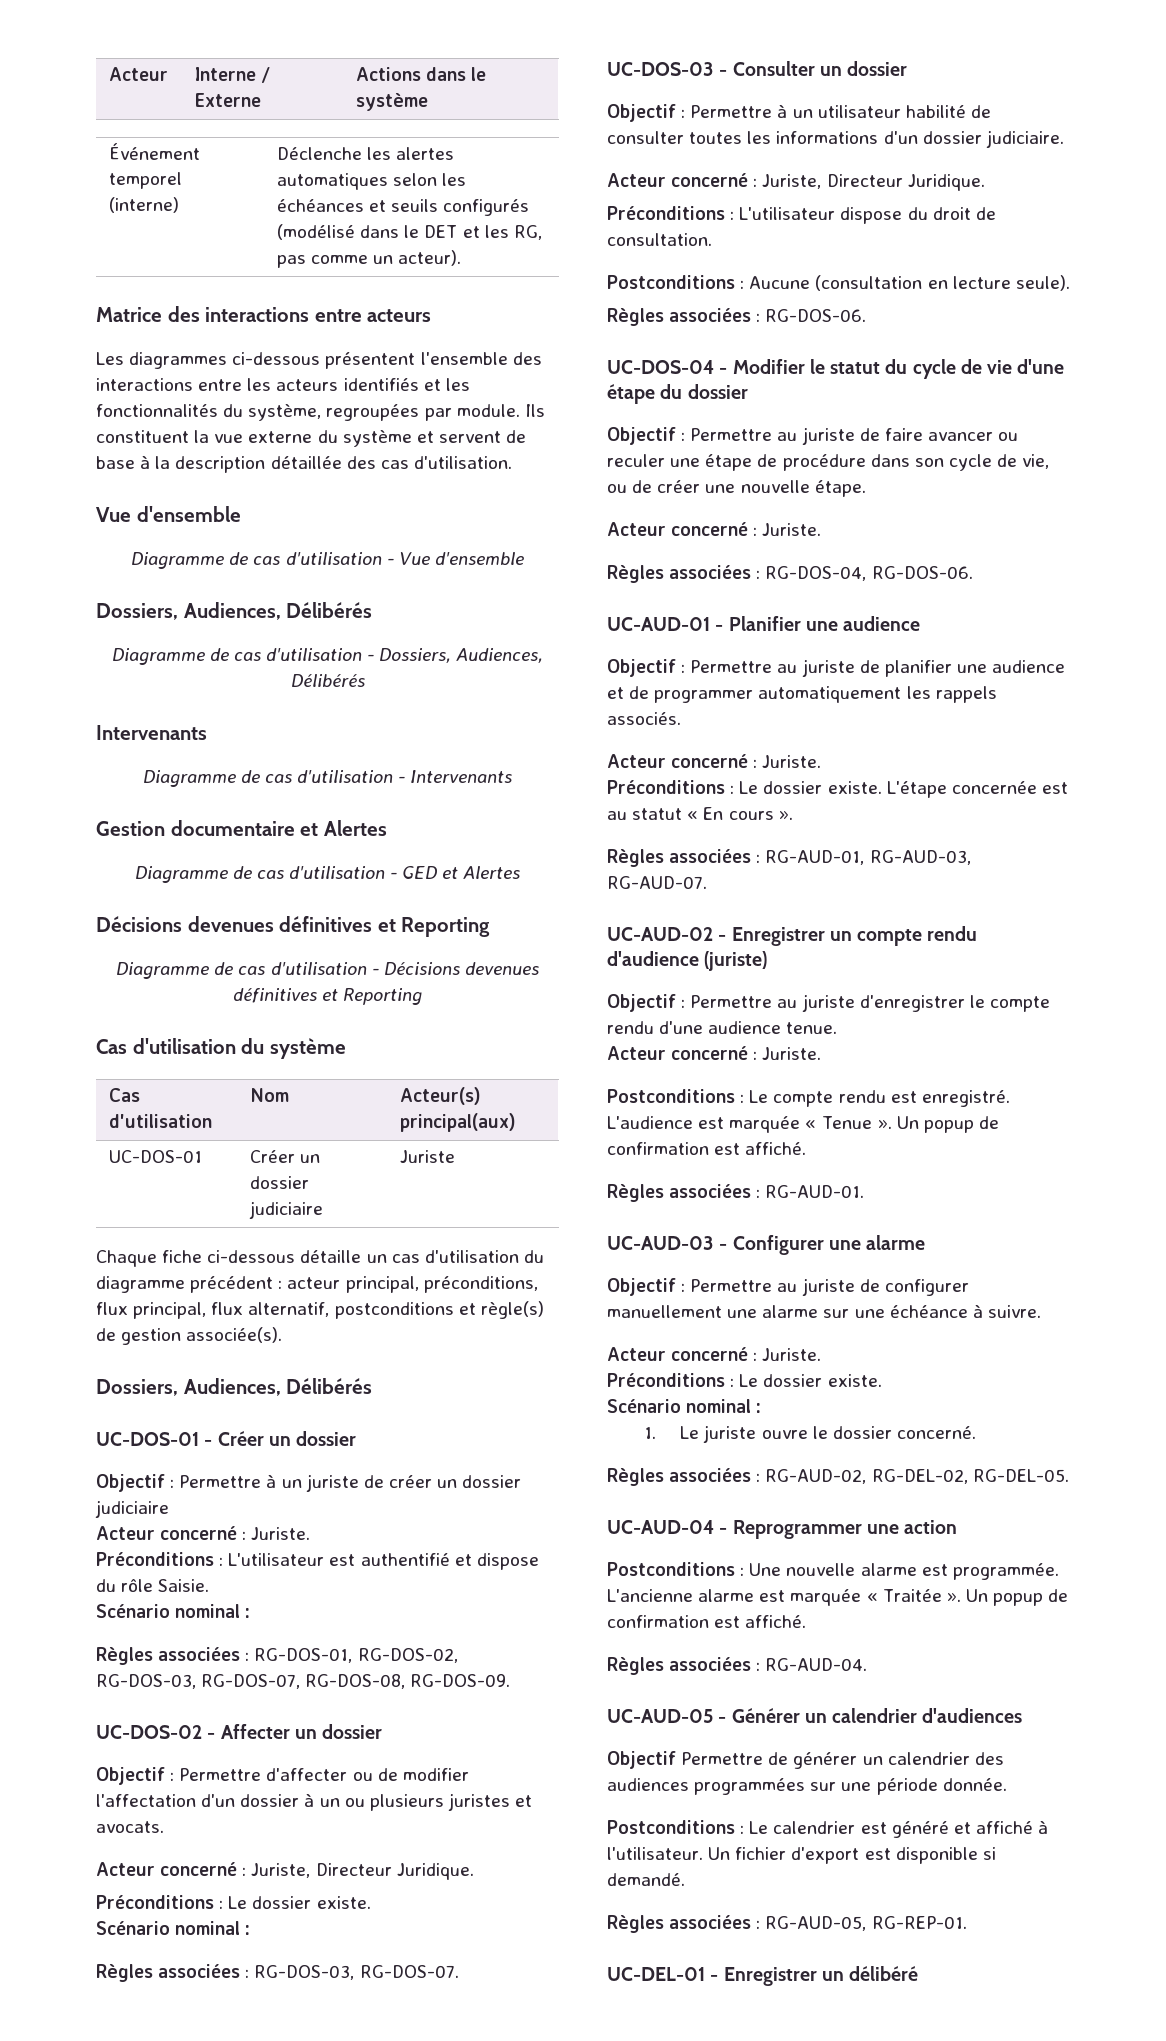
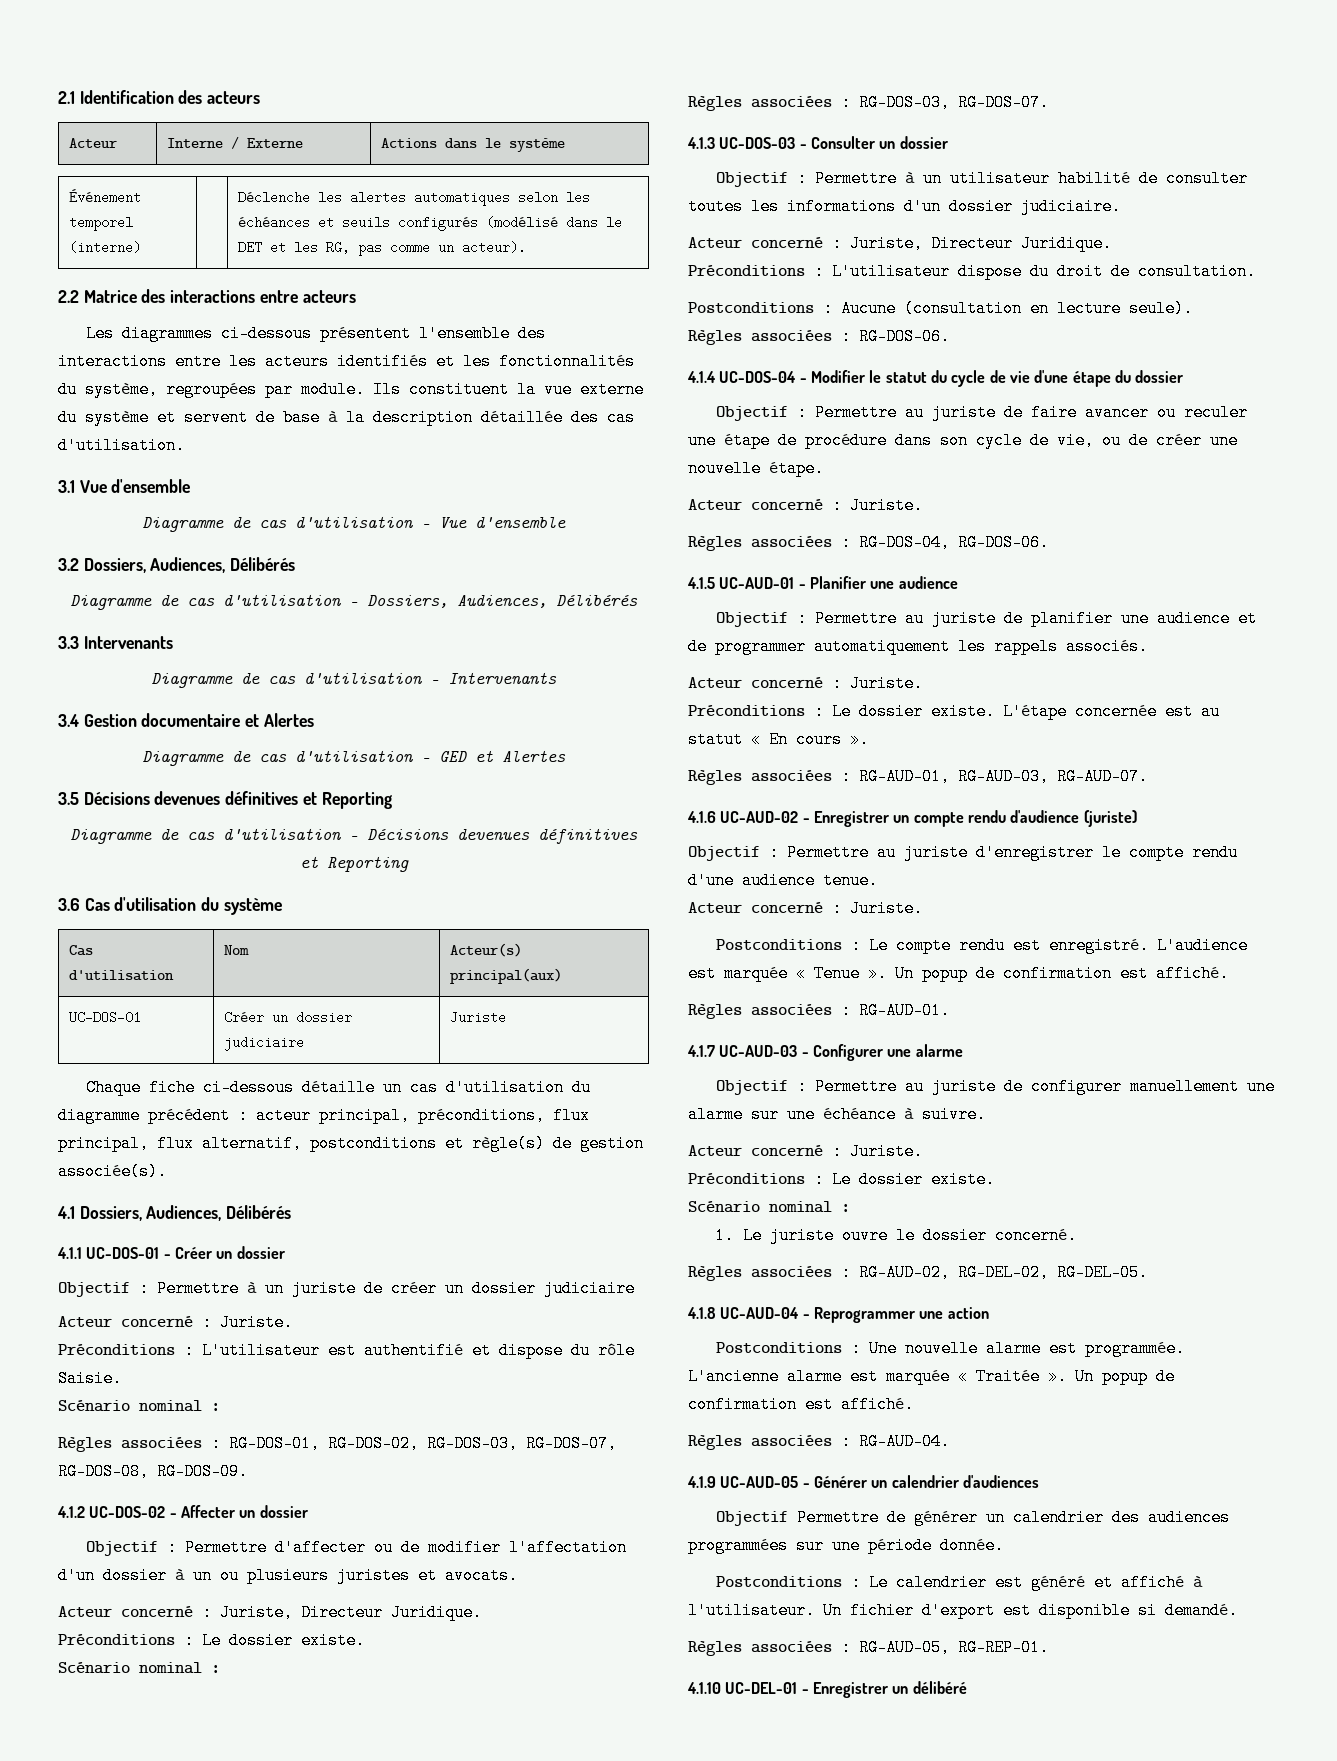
+ 2.1 Identification des acteurs
- Matrice des interactions entre acteurs
+ 2.2 Matrice des interactions entre acteurs
  Ils constituent la vue externe du système et servent de base à la description détaillée des cas d'utilisation.
- Vue d'ensemble
+ 3.1 Vue d'ensemble
  Diagramme de cas d'utilisation - Vue d'ensemble
- Dossiers, Audiences, Délibérés
+ 3.2 Dossiers, Audiences, Délibérés
  Diagramme de cas d'utilisation - Dossiers, Audiences, Délibérés
- Intervenants
+ 3.3 Intervenants
- Gestion documentaire et Alertes
+ 3.4 Gestion documentaire et Alertes
  Diagramme de cas d'utilisation - GED et Alertes
- Décisions devenues définitives et Reporting
+ 3.5 Décisions devenues définitives et Reporting
- Cas d'utilisation du système
+ 3.6 Cas d'utilisation du système
  Chaque fiche ci-dessous détaille un cas d'utilisation du diagramme précédent : acteur principal, préconditions, flux principal, flux alternatif, postconditions et règle(s) de gestion associée(s).
- Dossiers, Audiences, Délibérés
- UC-DOS-01 - Créer un dossier
+ 4.1 Dossiers, Audiences, Délibérés
+ 4.1.1 UC-DOS-01 - Créer un dossier
- UC-DOS-02 - Affecter un dossier
+ 4.1.2 UC-DOS-02 - Affecter un dossier
- UC-DOS-03 - Consulter un dossier
+ 4.1.3 UC-DOS-03 - Consulter un dossier
- UC-DOS-04 - Modifier le statut du cycle de vie d'une étape du dossier
+ 4.1.4 UC-DOS-04 - Modifier le statut du cycle de vie d'une étape du dossier
- UC-AUD-01 - Planifier une audience
+ 4.1.5 UC-AUD-01 - Planifier une audience
- UC-AUD-02 - Enregistrer un compte rendu d'audience (juriste)
+ 4.1.6 UC-AUD-02 - Enregistrer un compte rendu d'audience (juriste)
- UC-AUD-03 - Configurer une alarme
+ 4.1.7 UC-AUD-03 - Configurer une alarme
- UC-AUD-04 - Reprogrammer une action
+ 4.1.8 UC-AUD-04 - Reprogrammer une action
- UC-AUD-05 - Générer un calendrier d'audiences
+ 4.1.9 UC-AUD-05 - Générer un calendrier d'audiences
- UC-DEL-01 - Enregistrer un délibéré
+ 4.1.10 UC-DEL-01 - Enregistrer un délibéré

